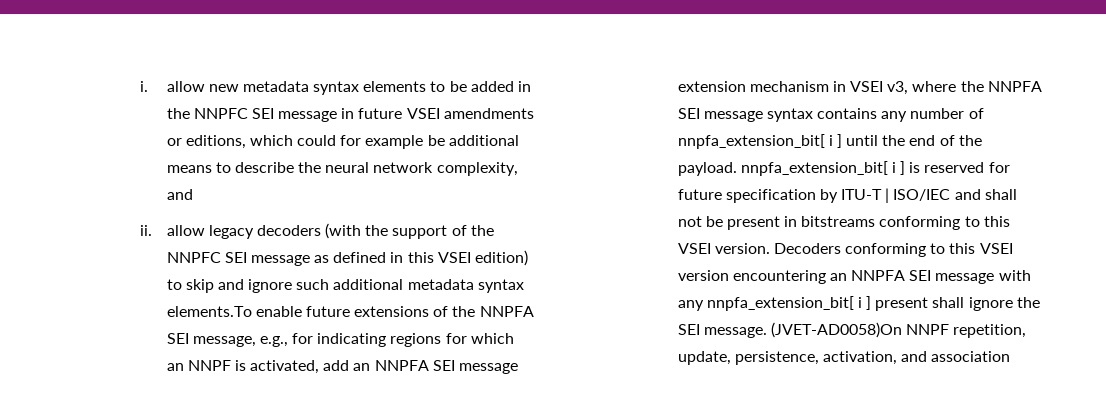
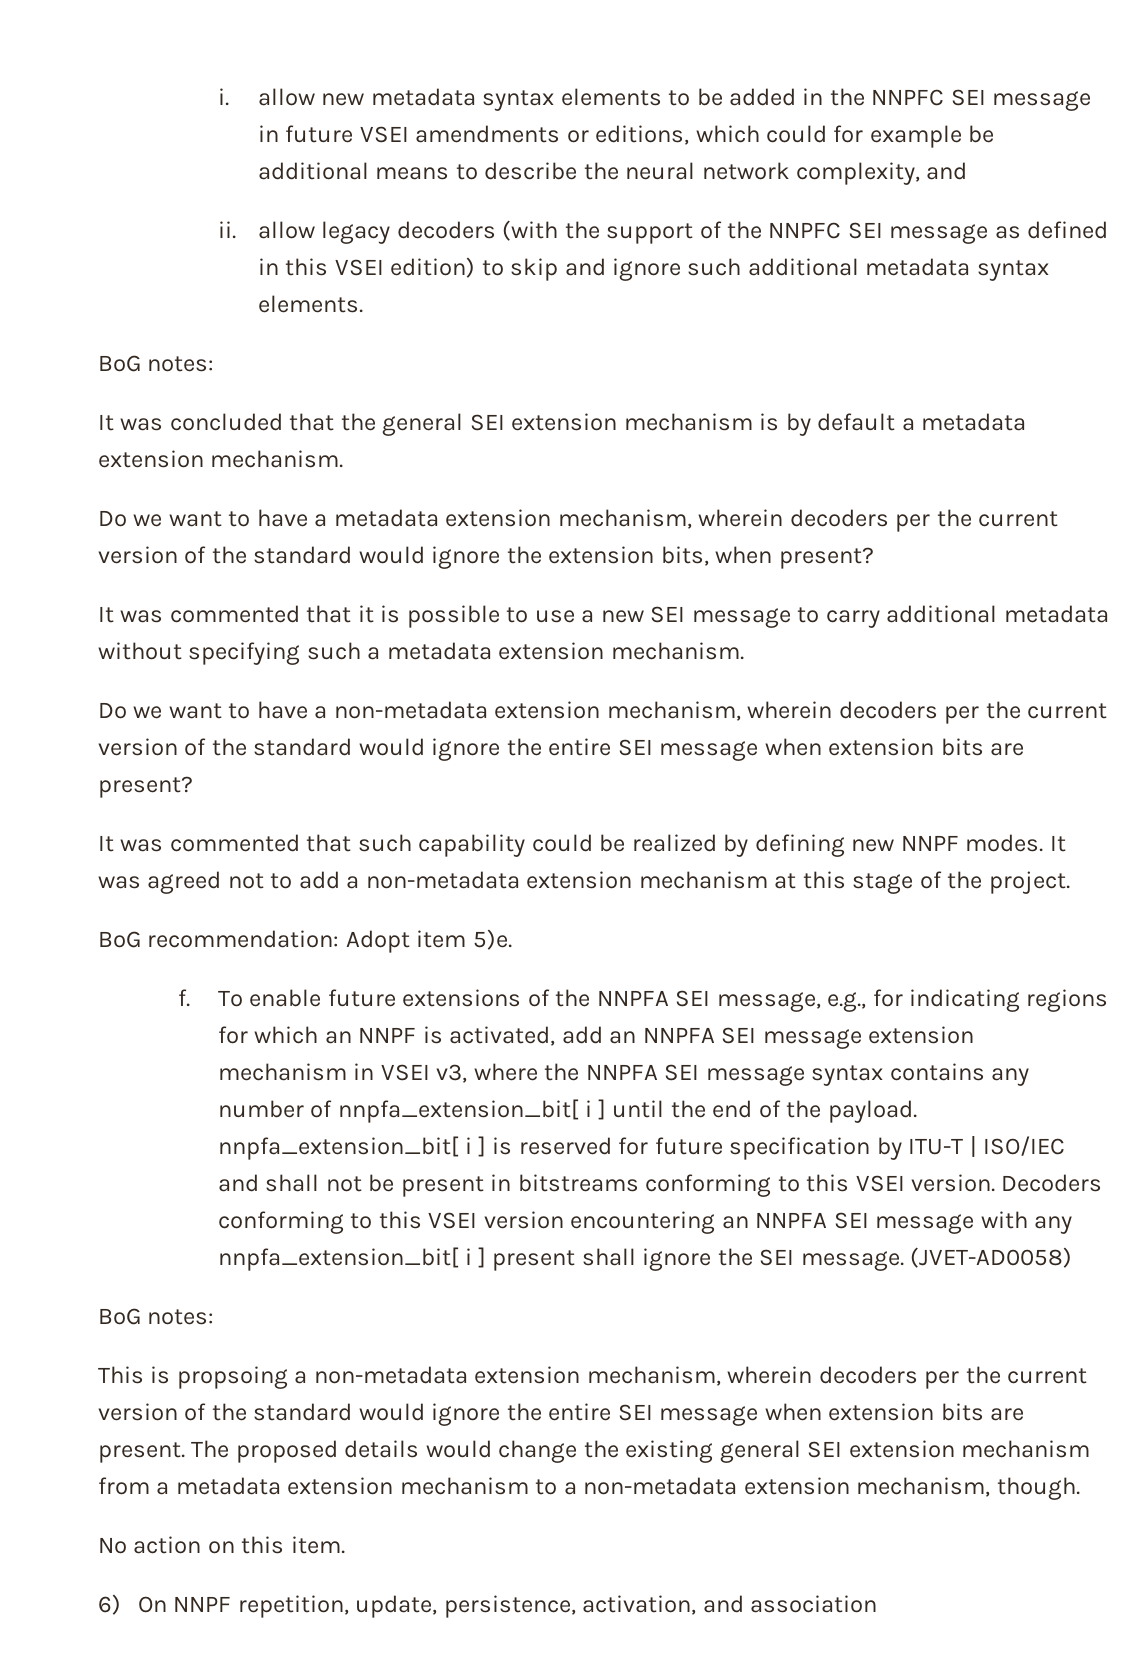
- ii. allow legacy decoders (with the support of the NNPFC SEI message as defined in this VSEI edition) to skip and ignore such additional metadata syntax elements.To enable future extensions of the NNPFA SEI message, e.g., for indicating regions for which an NNPF is activated, add an NNPFA SEI message extension mechanism in VSEI v3, where the NNPFA SEI message syntax contains any number of nnpfa_extension_bit[ i ] until the end of the payload. nnpfa_extension_bit[ i ] is reserved for future specification by ITU-T | ISO/IEC and shall not be present in bitstreams conforming to this VSEI version.
+ ii. allow legacy decoders (with the support of the NNPFC SEI message as defined in this VSEI edition) to skip and ignore such additional metadata syntax elements.
+ BoG notes:
+ It was concluded that the general SEI extension mechanism is by default a metadata extension mechanism.
+ Do we want to have a metadata extension mechanism, wherein decoders per the current version of the standard would ignore the extension bits, when present?
+ It was commented that it is possible to use a new SEI message to carry additional metadata without specifying such a metadata extension mechanism.
+ Do we want to have a non-metadata extension mechanism, wherein decoders per the current version of the standard would ignore the entire SEI message when extension bits are present?
+ It was commented that such capability could be realized by defining new NNPF modes. It was agreed not to add a non-metadata extension mechanism at this stage of the project.
+ BoG recommendation: Adopt item 5)e.
+ f. To enable future extensions of the NNPFA SEI message, e.g., for indicating regions for which an NNPF is activated, add an NNPFA SEI message extension mechanism in VSEI v3, where the NNPFA SEI message syntax contains any number of nnpfa_extension_bit[ i ] until the end of the payload. nnpfa_extension_bit[ i ] is reserved for future specification by ITU-T | ISO/IEC and shall not be present in bitstreams conforming to this VSEI version.
- (JVET-AD0058)On NNPF repetition, update, persistence, activation, and association
+ (JVET-AD0058)
+ BoG notes:
+ This is propsoing a non-metadata extension mechanism, wherein decoders per the current version of the standard would ignore the entire SEI message when extension bits are present. The proposed details would change the existing general SEI extension mechanism from a metadata extension mechanism to a non-metadata extension mechanism, though.
+ No action on this item.
+ 6) On NNPF repetition, update, persistence, activation, and association

